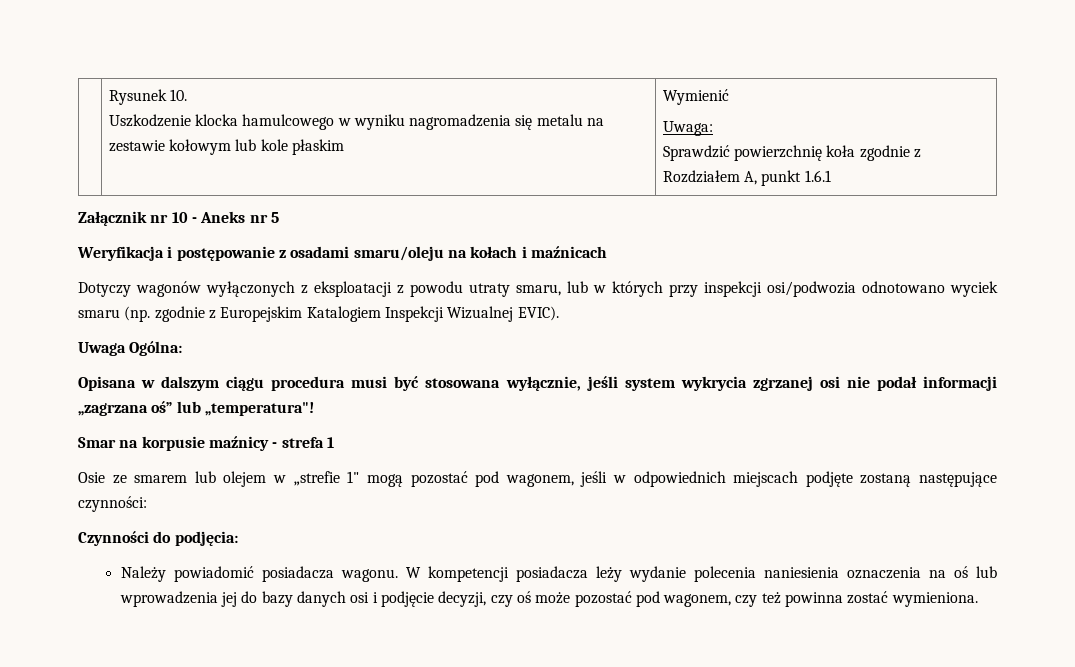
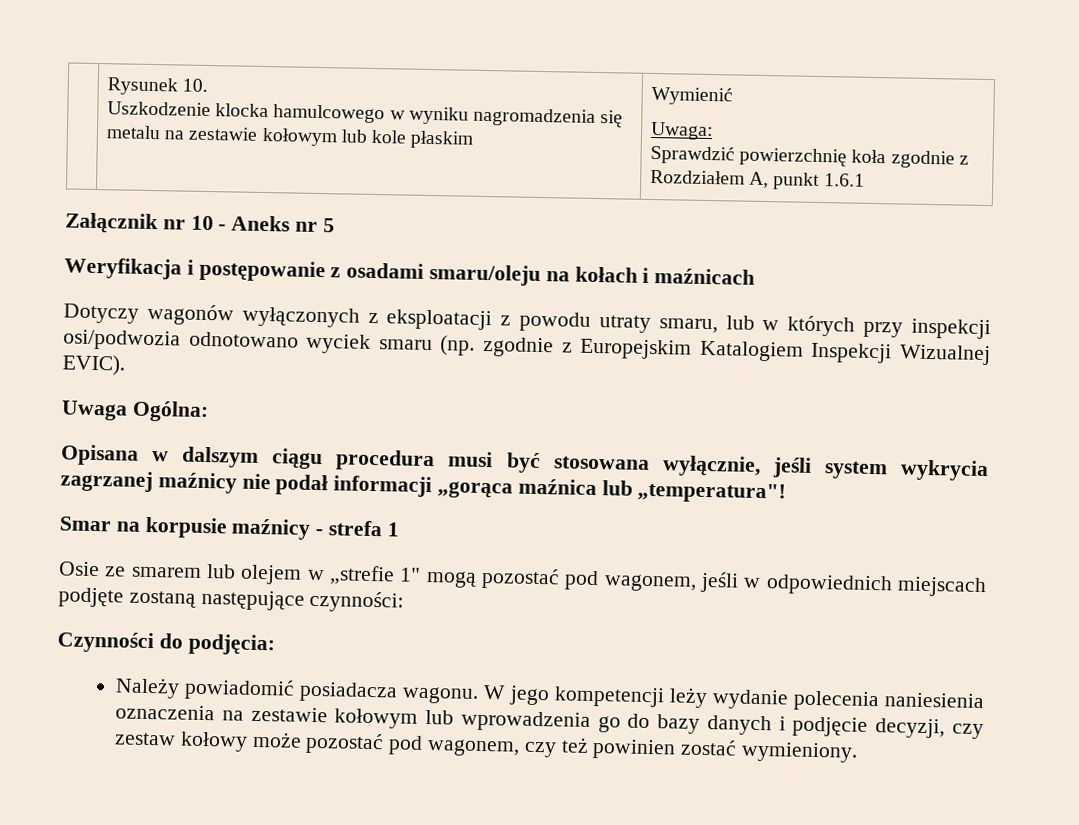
- Opisana w dalszym ciągu procedura musi być stosowana wyłącznie, jeśli system wykrycia zgrzanej osi nie podał informacji „zagrzana oś” lub „temperatura"!
+ Opisana w dalszym ciągu procedura musi być stosowana wyłącznie, jeśli system wykrycia zagrzanej maźnicy nie podał informacji „gorąca maźnica lub „temperatura"!
- W kompetencji posiadacza leży wydanie polecenia naniesienia oznaczenia na oś lub wprowadzenia jej do bazy danych osi i podjęcie decyzji, czy oś może pozostać pod wagonem, czy też powinna zostać wymieniona.
+ W jego kompetencji leży wydanie polecenia naniesienia oznaczenia na zestawie kołowym lub wprowadzenia go do bazy danych i podjęcie decyzji, czy zestaw kołowy może pozostać pod wagonem, czy też powinien zostać wymieniony.

